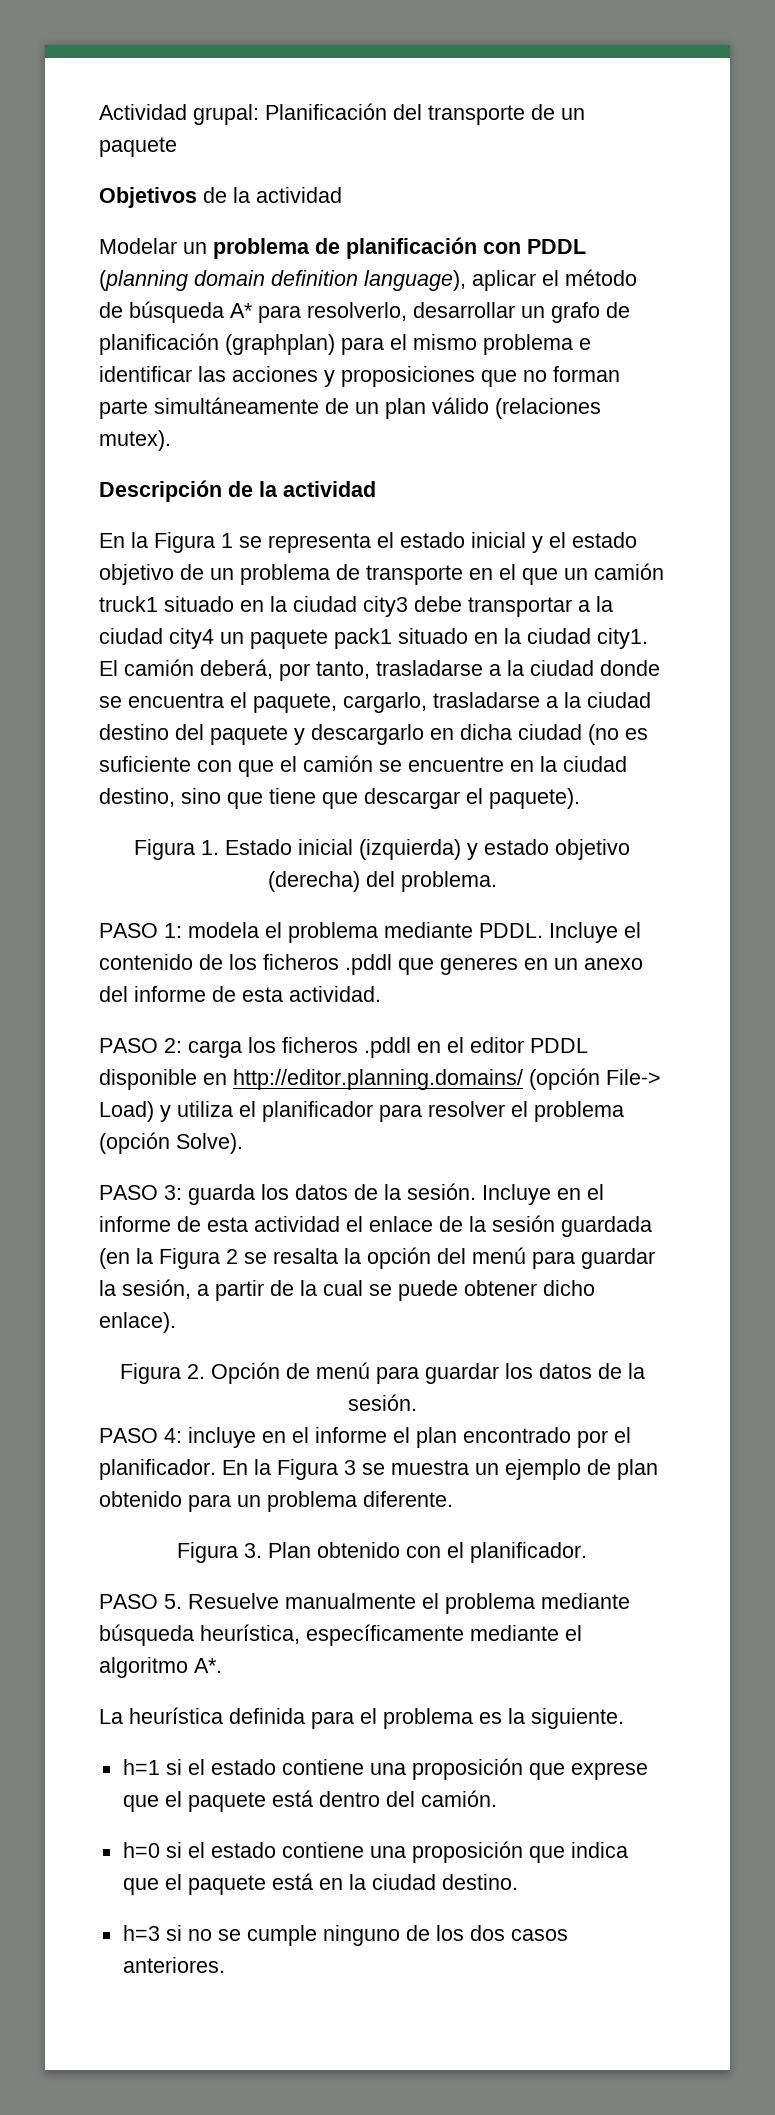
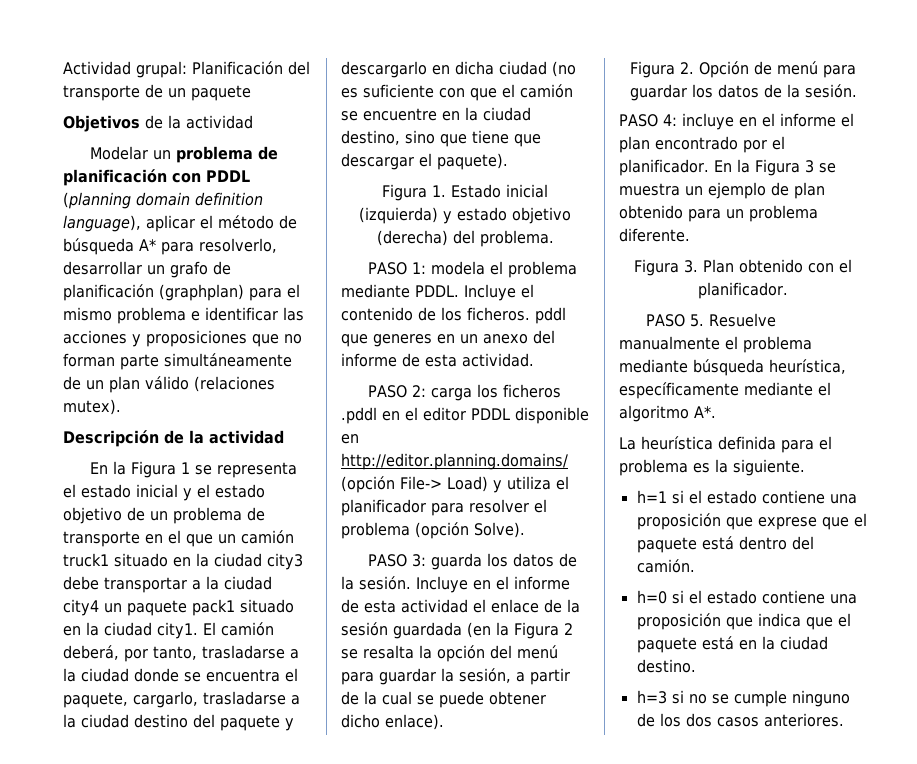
- Incluye el contenido de los ficheros .pddl que generes en un anexo del informe de esta actividad.
+ Incluye el contenido de los ficheros. pddl que generes en un anexo del informe de esta actividad.

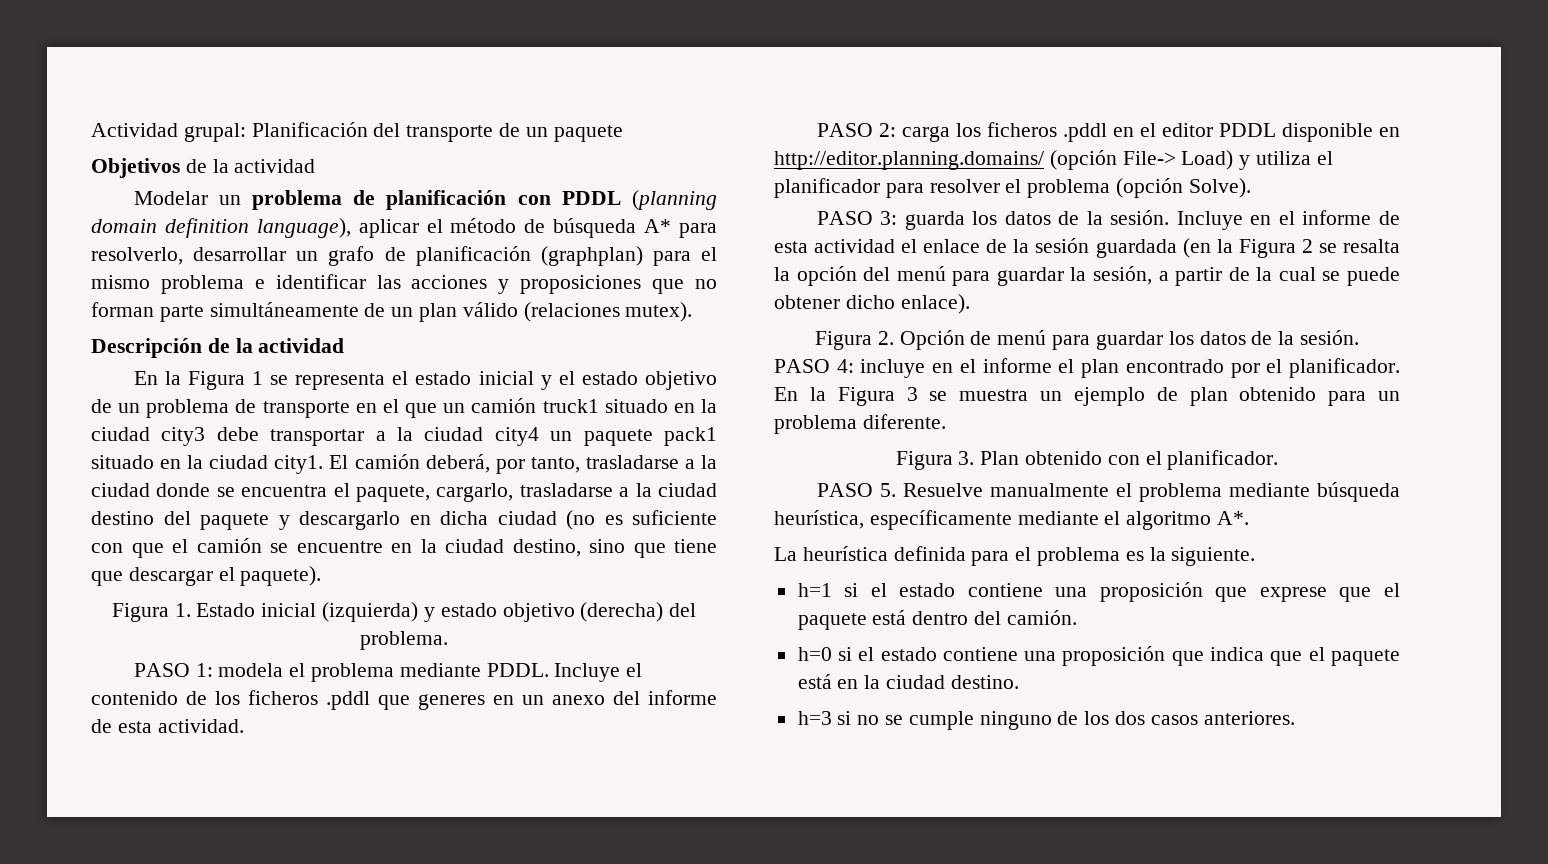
- Incluye el contenido de los ficheros. pddl que generes en un anexo del informe de esta actividad.
+ Incluye el contenido de los ficheros .pddl que generes en un anexo del informe de esta actividad.

